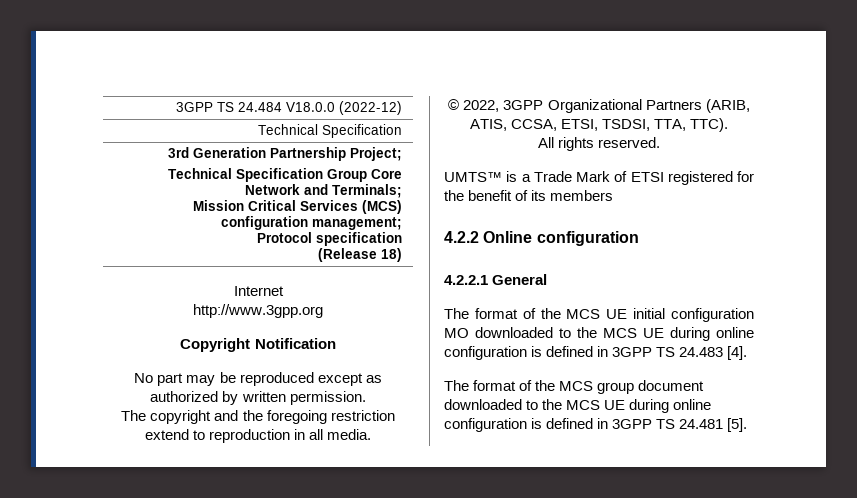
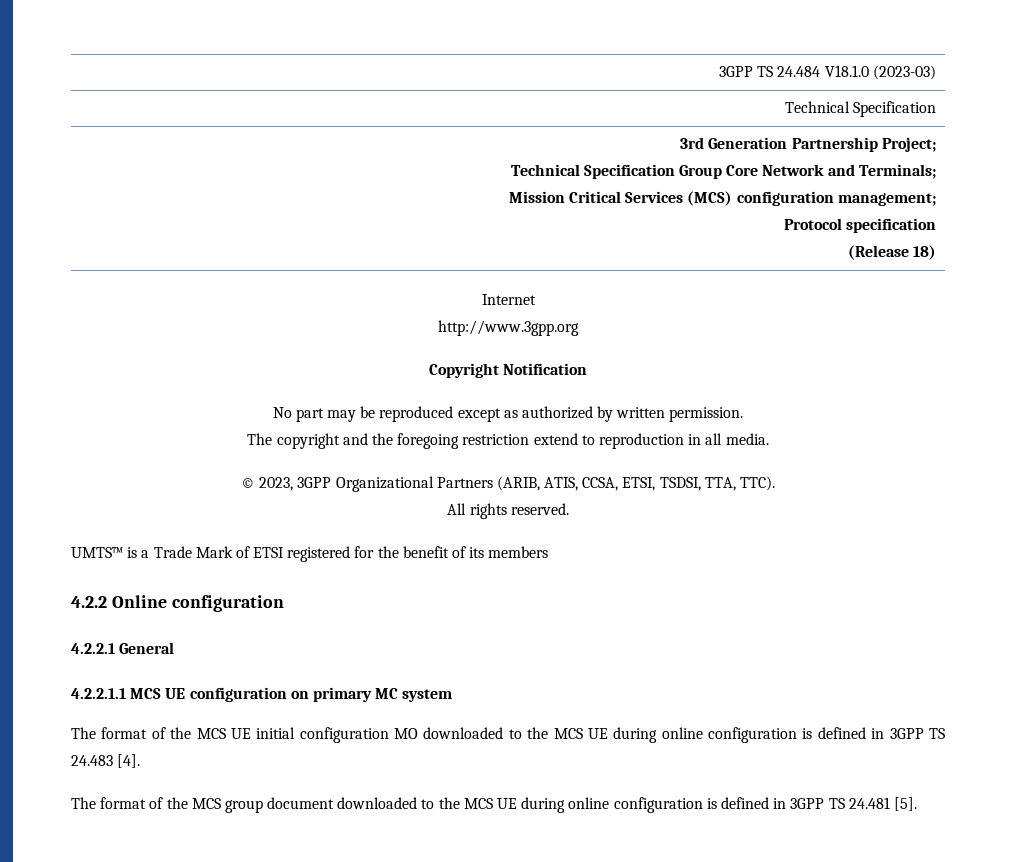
- 3GPP TS 24.484 V18.0.0 (2022-12)
+ 3GPP TS 24.484 V18.1.0 (2023-03)
- © 2022, 3GPP Organizational Partners (ARIB, ATIS, CCSA, ETSI, TSDSI, TTA, TTC).
+ © 2023, 3GPP Organizational Partners (ARIB, ATIS, CCSA, ETSI, TSDSI, TTA, TTC).
+ 4.2.2.1.1 MCS UE configuration on primary MC system

